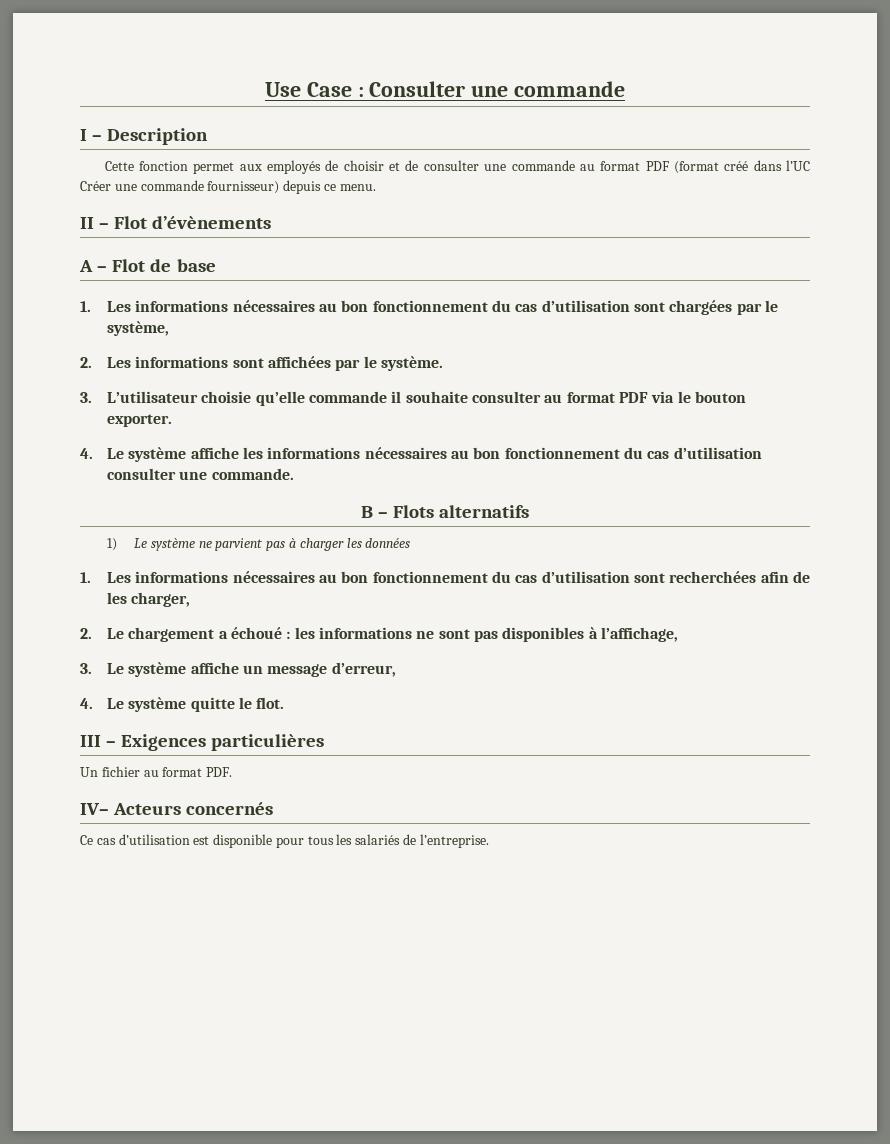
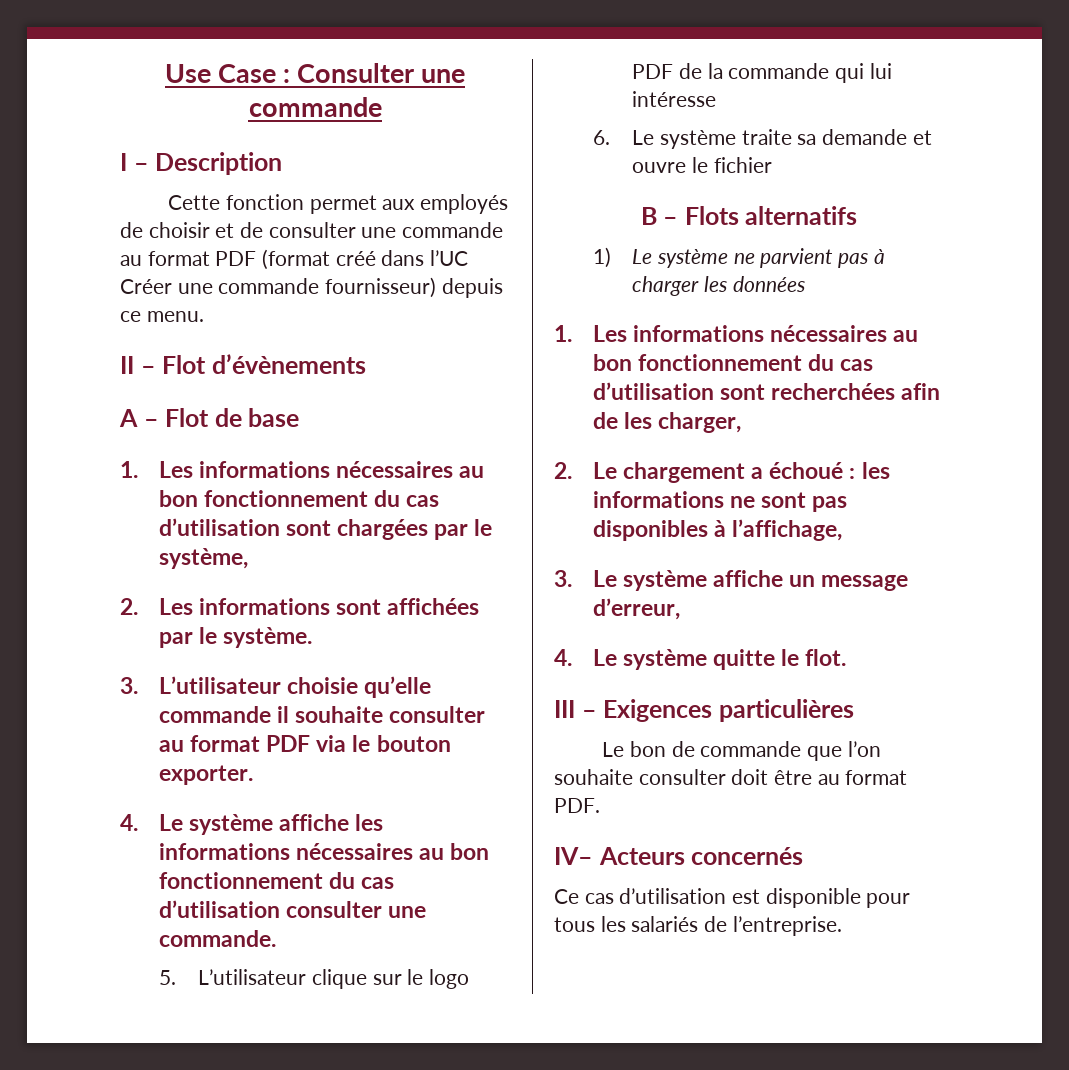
+ 5. L’utilisateur clique sur le logo PDF de la commande qui lui intéresse
+ 6. Le système traite sa demande et ouvre le fichier
- Un fichier au format PDF.
+ Le bon de commande que l’on souhaite consulter doit être au format PDF.

